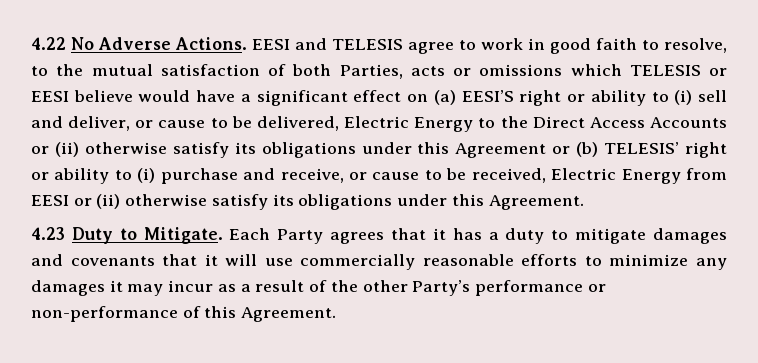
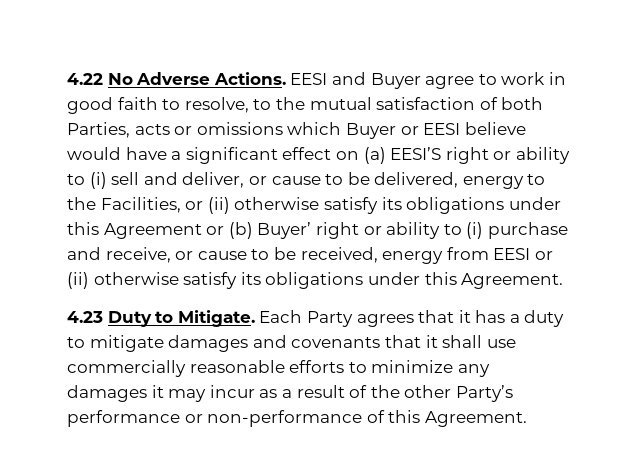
- EESI and TELESIS agree to work in good faith to resolve, to the mutual satisfaction of both Parties, acts or omissions which TELESIS or EESI believe would have a significant effect on (a) EESI’S right or ability to (i) sell and deliver, or cause to be delivered, Electric Energy to the Direct Access Accounts or (ii) otherwise satisfy its obligations under this Agreement or (b) TELESIS’ right or ability to (i) purchase and receive, or cause to be received, Electric Energy from EESI or (ii) otherwise satisfy its obligations under this Agreement.
+ EESI and Buyer agree to work in good faith to resolve, to the mutual satisfaction of both Parties, acts or omissions which Buyer or EESI believe would have a significant effect on (a) EESI’S right or ability to (i) sell and deliver, or cause to be delivered, energy to the Facilities, or (ii) otherwise satisfy its obligations under this Agreement or (b) Buyer’ right or ability to (i) purchase and receive, or cause to be received, energy from EESI or (ii) otherwise satisfy its obligations under this Agreement.
- Each Party agrees that it has a duty to mitigate damages and covenants that it will use commercially reasonable efforts to minimize any damages it may incur as a result of the other Party’s performance or non-performance of this Agreement.
+ Each Party agrees that it has a duty to mitigate damages and covenants that it shall use commercially reasonable efforts to minimize any damages it may incur as a result of the other Party’s performance or non-performance of this Agreement.

